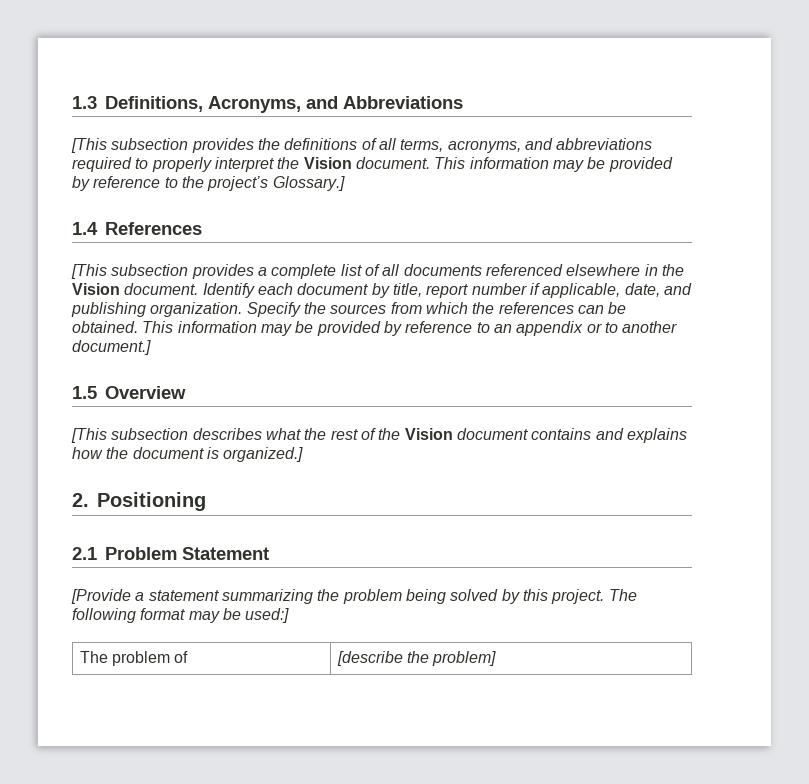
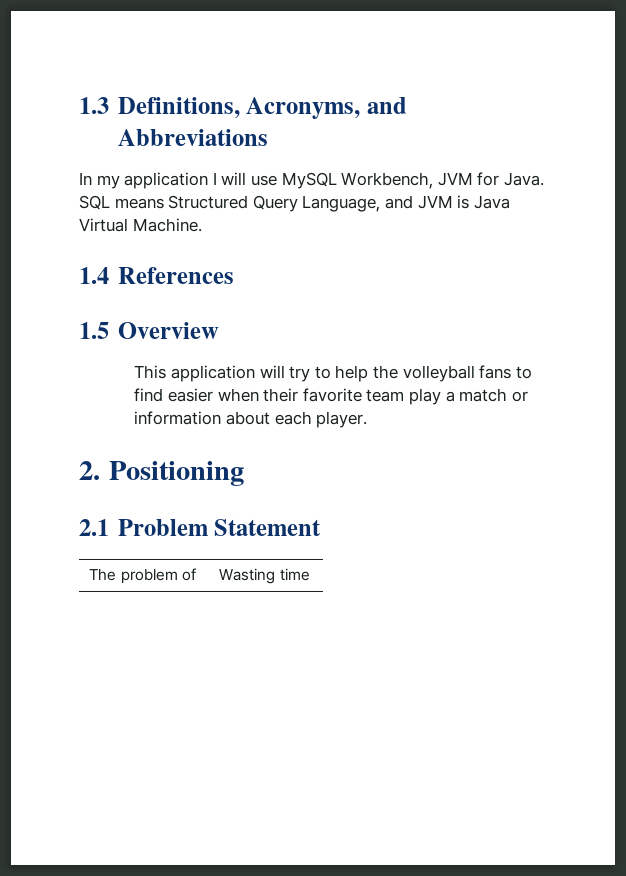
- [This subsection provides the definitions of all terms, acronyms, and abbreviations required to properly interpret the Vision document. This information may be provided by reference to the project’s Glossary.]
+ In my application I will use MySQL Workbench, JVM for Java. SQL means Structured Query Language, and JVM is Java Virtual Machine.
  1.4 References
- [This subsection provides a complete list of all documents referenced elsewhere in the Vision document. Identify each document by title, report number if applicable, date, and publishing organization. Specify the sources from which the references can be obtained. This information may be provided by reference to an appendix or to another document.]
  1.5 Overview
- [This subsection describes what the rest of the Vision document contains and explains how the document is organized.]
+ This application will try to help the volleyball fans to find easier when their favorite team play a match or information about each player.
- [Provide a statement summarizing the problem being solved by this project. The following format may be used:]
- The problem of | [describe the problem]
+ The problem of | Wasting time

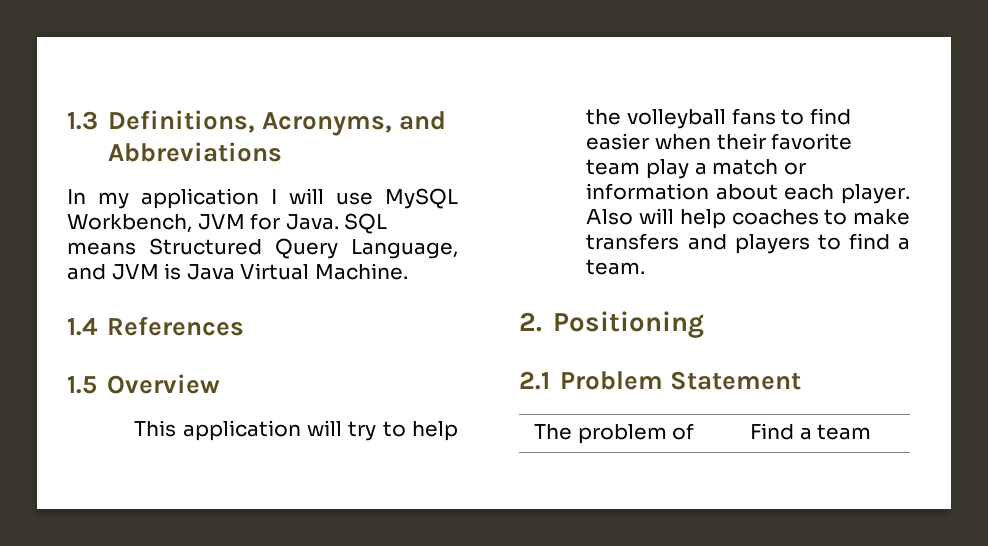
+ Also will help coaches to make transfers and players to find a team.
- The problem of | Wasting time
+ The problem of | Find a team

